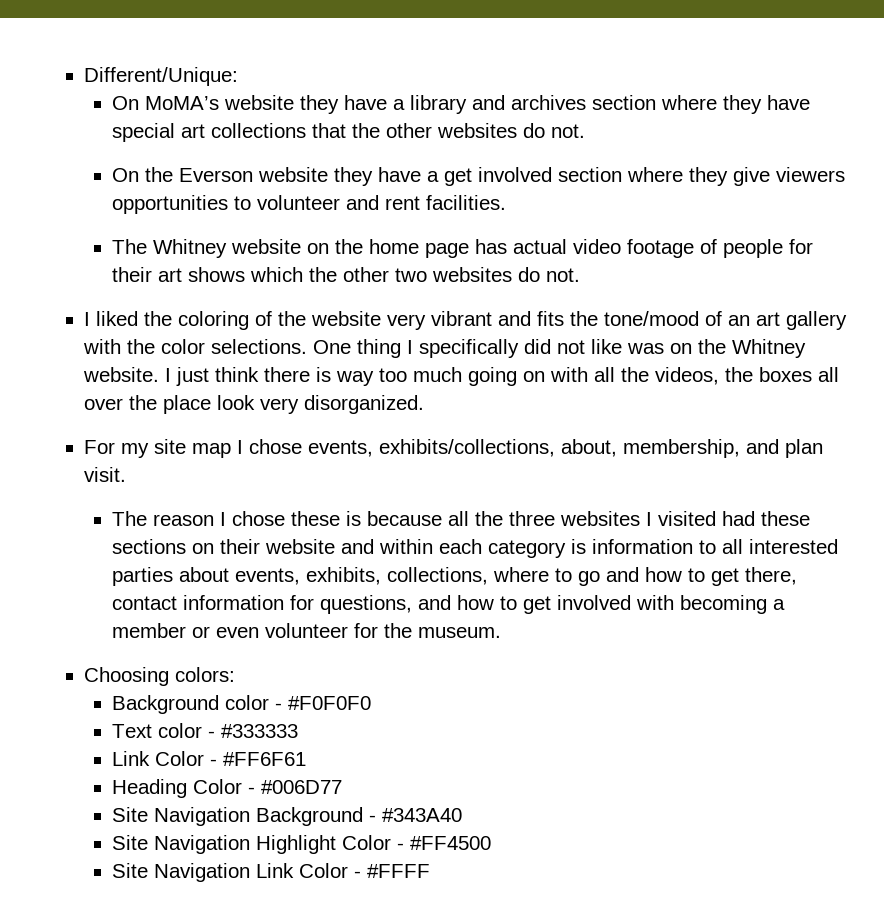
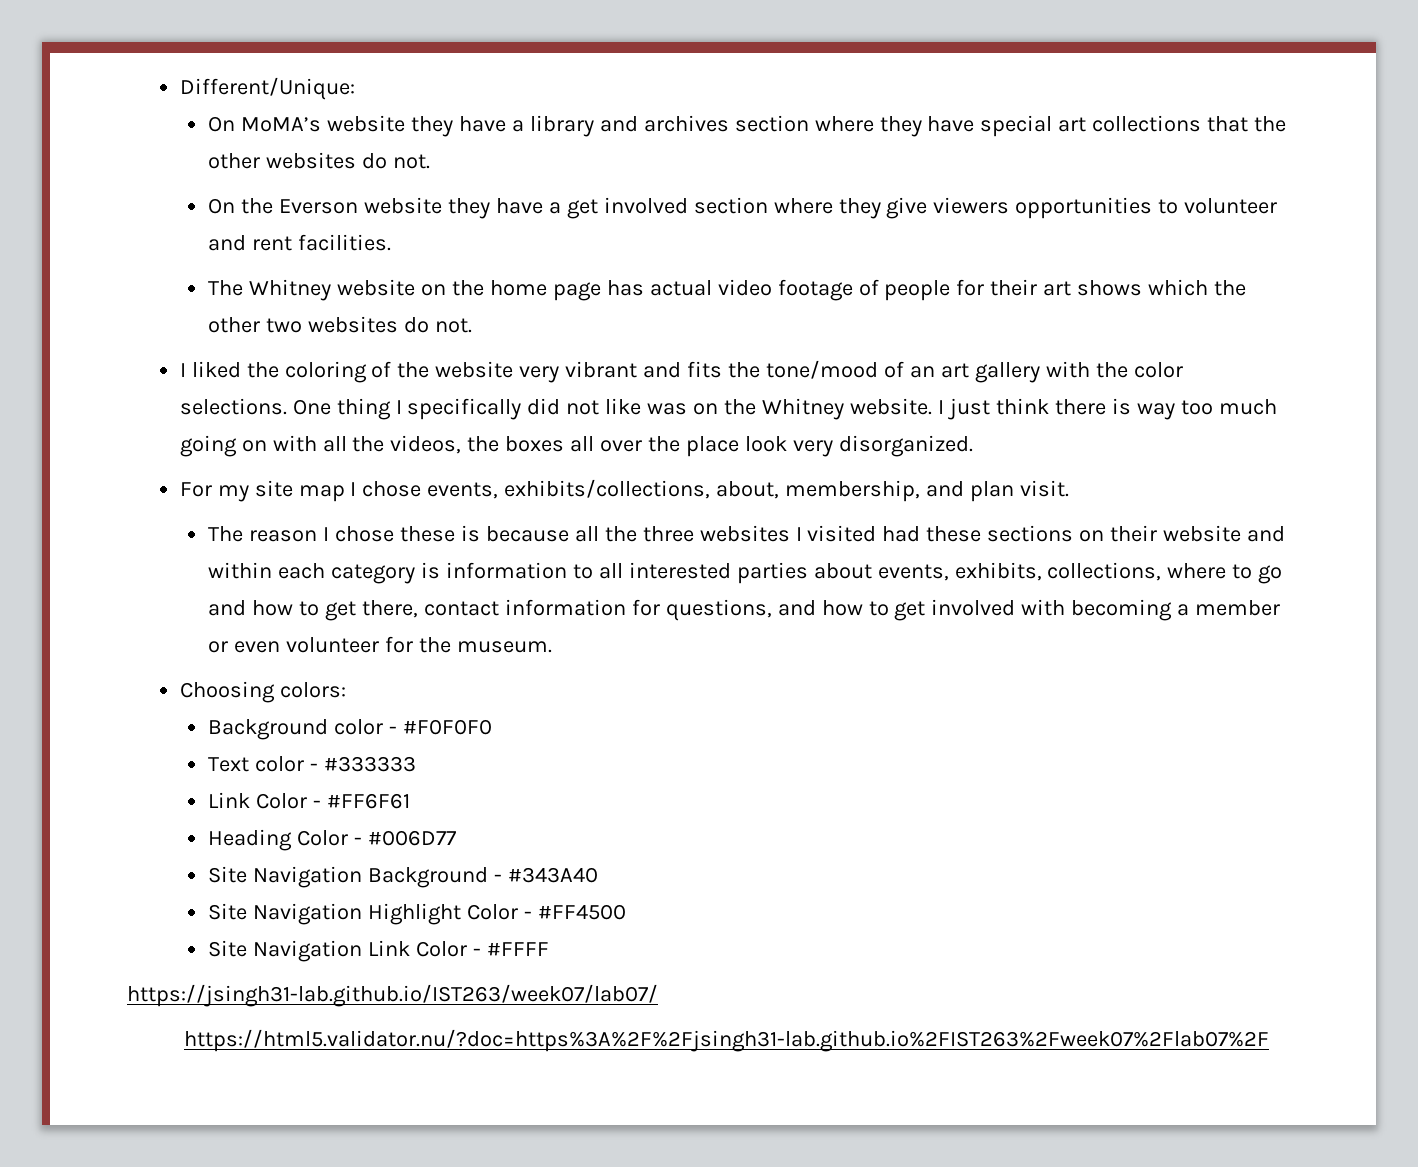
+ https://jsingh31-lab.github.io/IST263/week07/lab07/
+ https://html5.validator.nu/?doc=https%3A%2F%2Fjsingh31-lab.github.io%2FIST263%2Fweek07%2Flab07%2F

